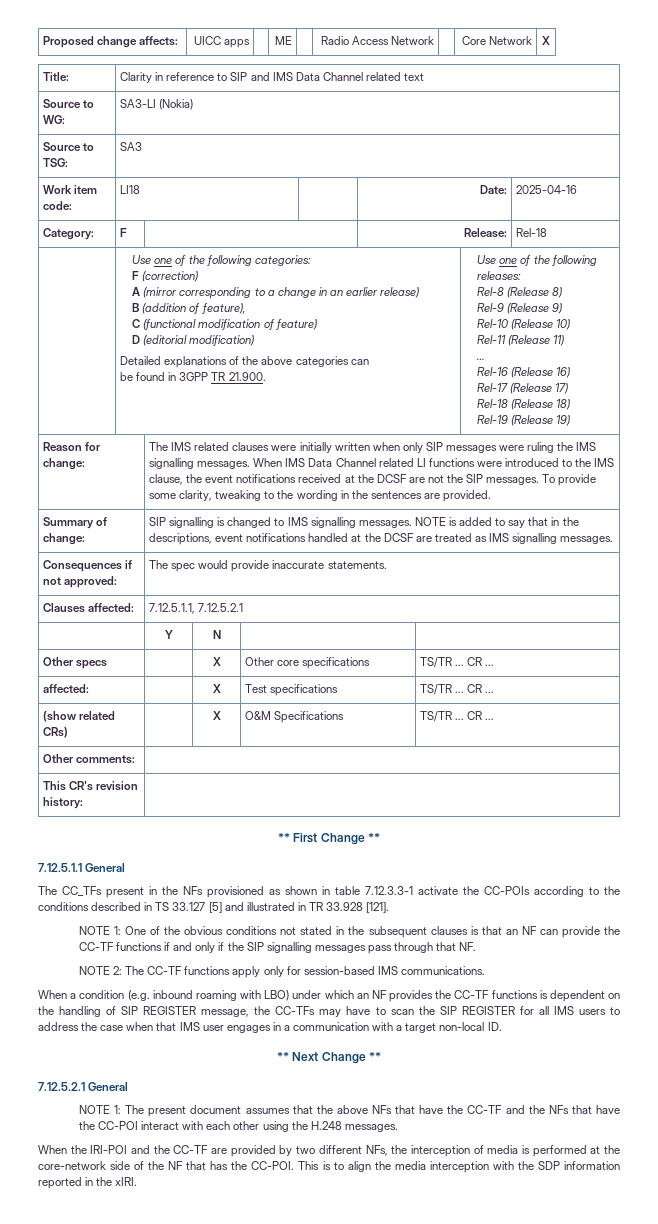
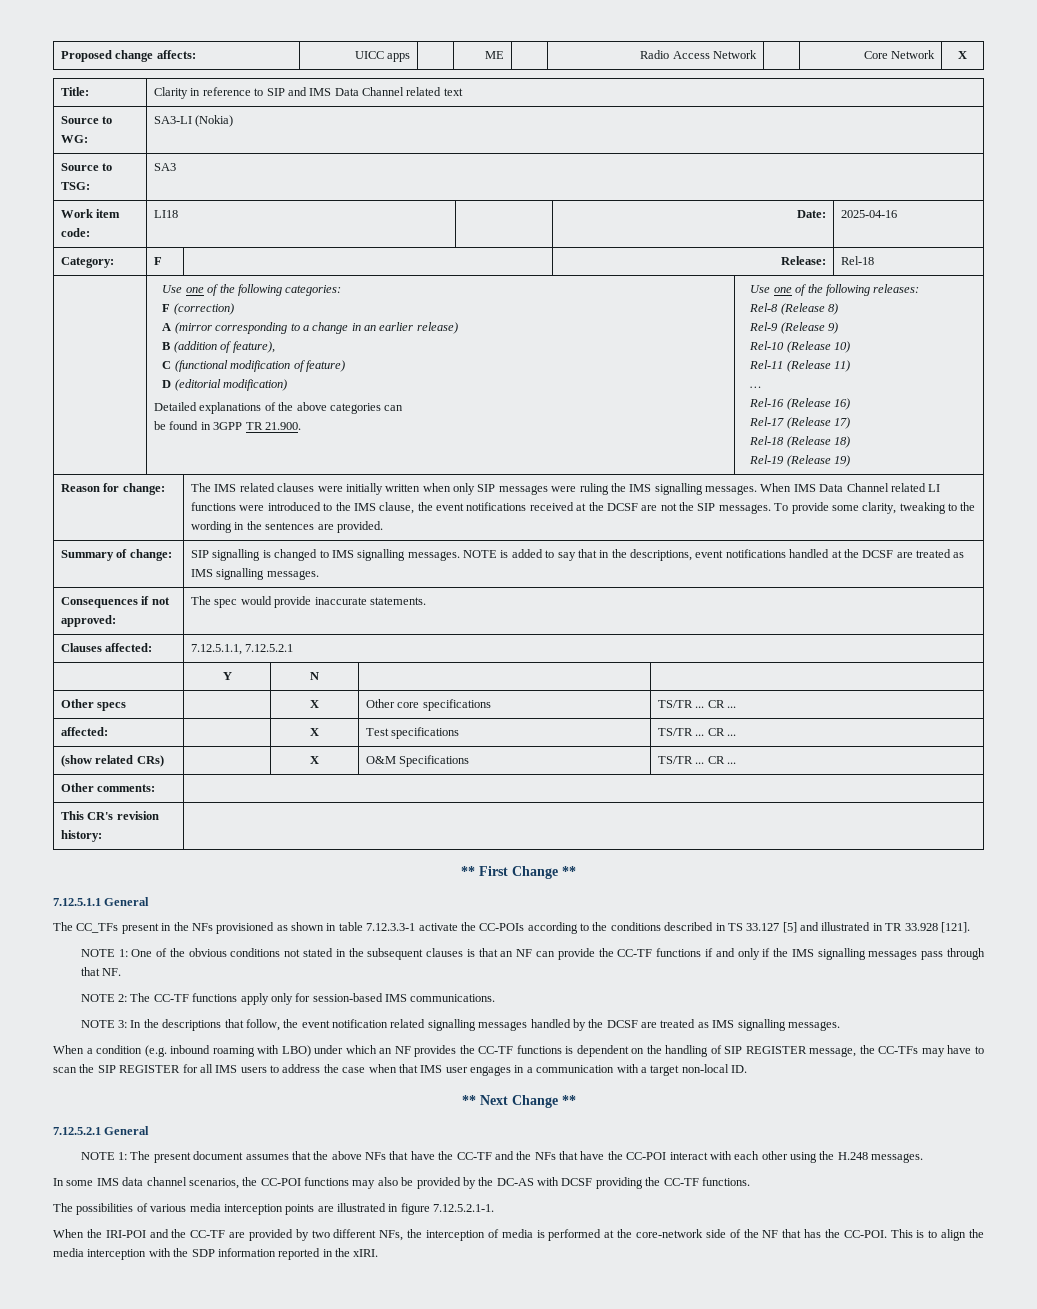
- NOTE 1: One of the obvious conditions not stated in the subsequent clauses is that an NF can provide the CC-TF functions if and only if the SIP signalling messages pass through that NF.
+ NOTE 1: One of the obvious conditions not stated in the subsequent clauses is that an NF can provide the CC-TF functions if and only if the IMS signalling messages pass through that NF.
+ NOTE 3: In the descriptions that follow, the event notification related signalling messages handled by the DCSF are treated as IMS signalling messages.
+ In some IMS data channel scenarios, the CC-POI functions may also be provided by the DC-AS with DCSF providing the CC-TF functions.
+ The possibilities of various media interception points are illustrated in figure 7.12.5.2.1-1.

